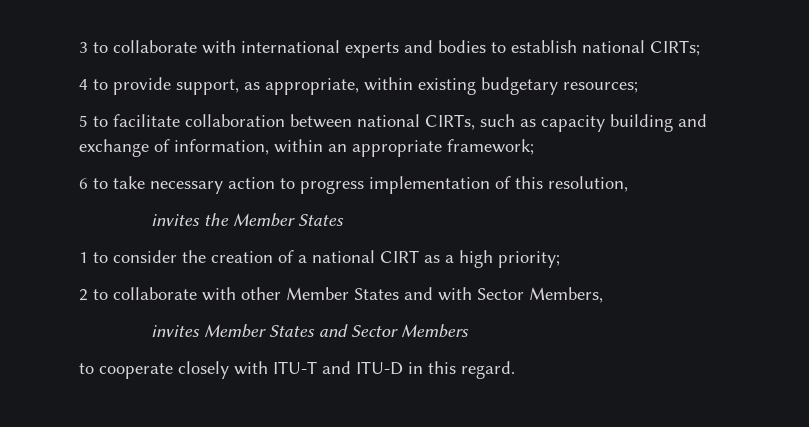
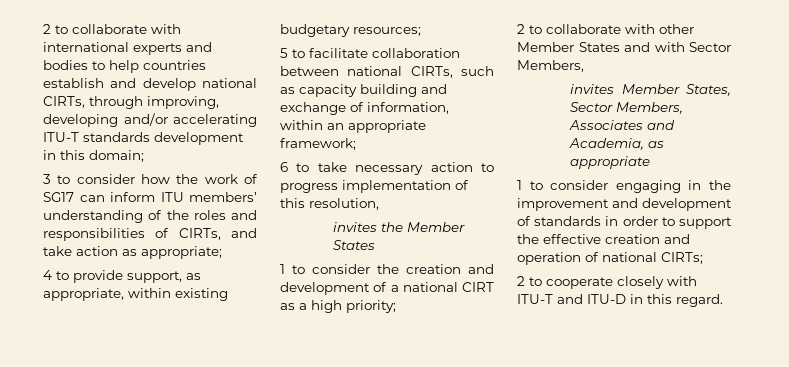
- 3 to collaborate with international experts and bodies to establish national CIRTs;
+ 2 to collaborate with international experts and bodies to help countries establish and develop national CIRTs, through improving, developing and/or accelerating ITU-T standards development in this domain;
+ 3 to consider how the work of SG17 can inform ITU members’ understanding of the roles and responsibilities of CIRTs, and take action as appropriate;
- 1 to consider the creation of a national CIRT as a high priority;
+ 1 to consider the creation and development of a national CIRT as a high priority;
- invites Member States and Sector Members
- to cooperate closely with ITU-T and ITU-D in this regard.
+ invites Member States, Sector Members, Associates and Academia, as appropriate
+ 1 to consider engaging in the improvement and development of standards in order to support the effective creation and operation of national CIRTs;
+ 2 to cooperate closely with ITU-T and ITU-D in this regard.

